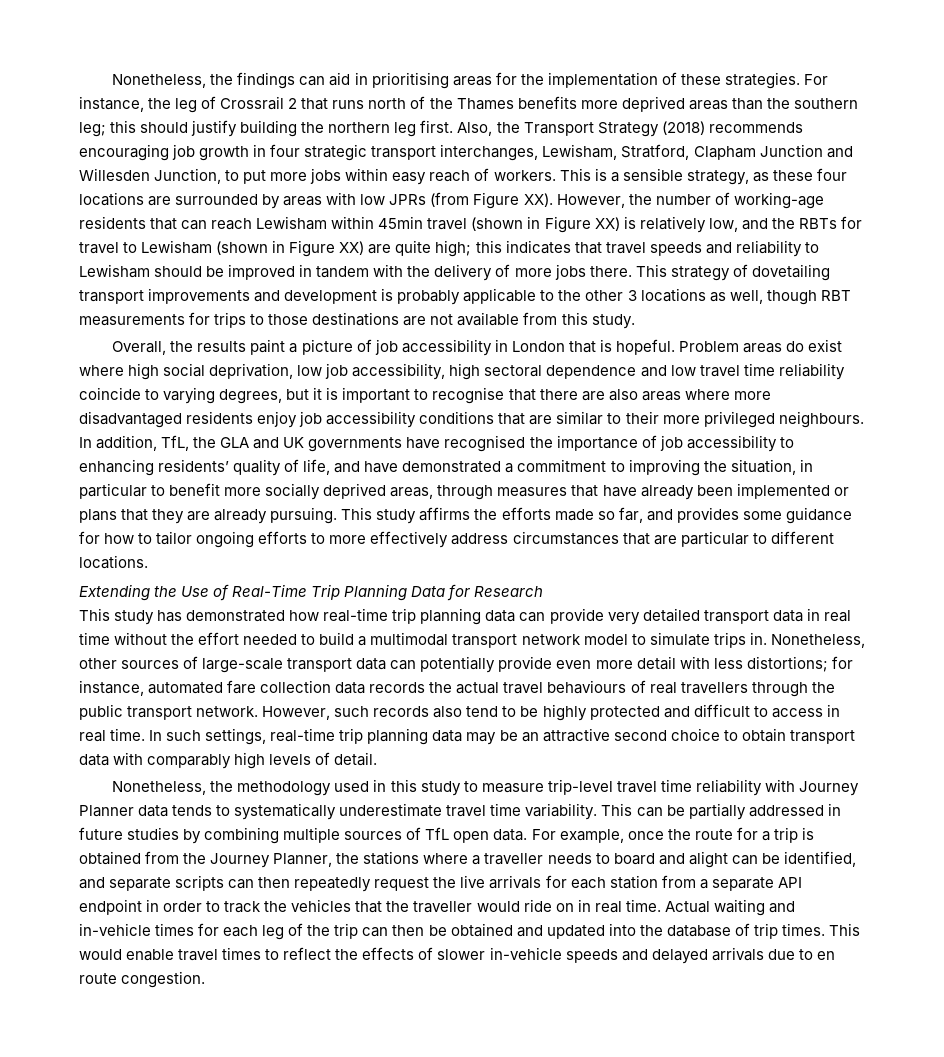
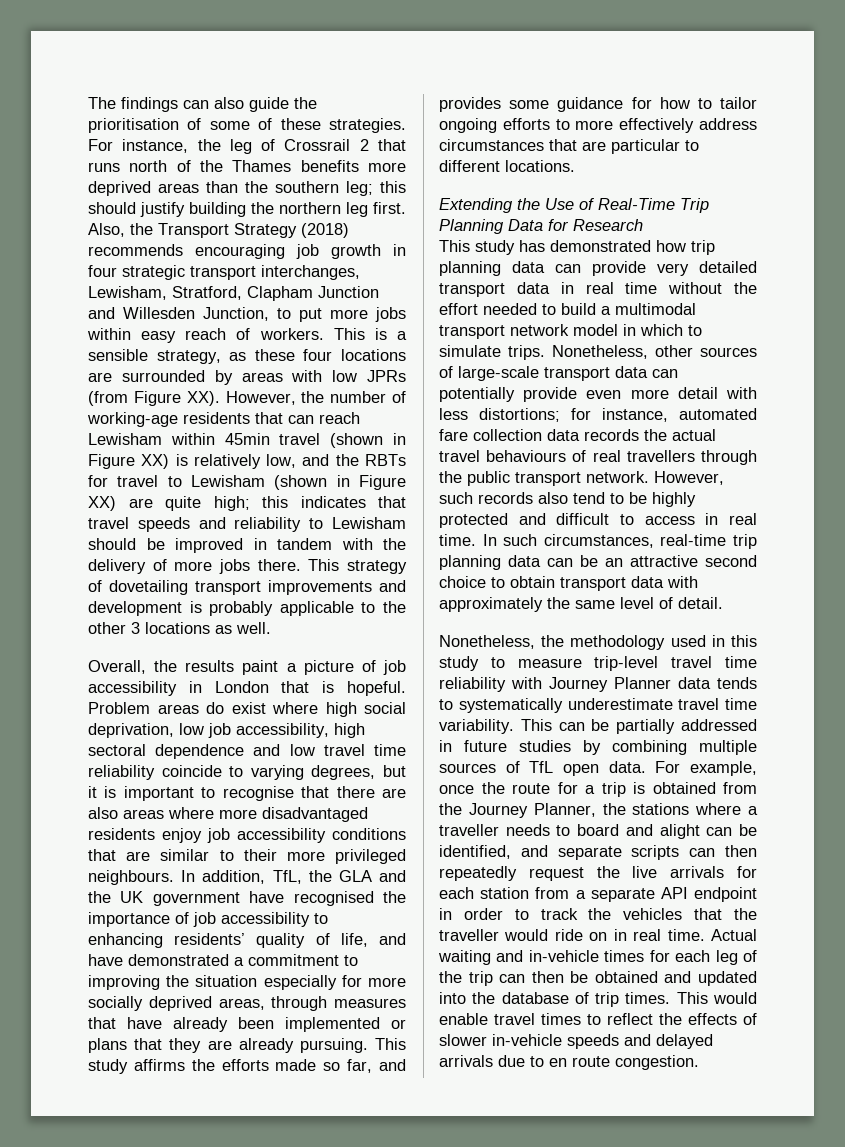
- Nonetheless, the findings can aid in prioritising areas for the implementation of these strategies.
+ The findings can also guide the prioritisation of some of these strategies.
- This strategy of dovetailing transport improvements and development is probably applicable to the other 3 locations as well, though RBT measurements for trips to those destinations are not available from this study.
+ This strategy of dovetailing transport improvements and development is probably applicable to the other 3 locations as well.
- In addition, TfL, the GLA and UK governments have recognised the importance of job accessibility to enhancing residents’ quality of life, and have demonstrated a commitment to improving the situation, in particular to benefit more socially deprived areas, through measures that have already been implemented or plans that they are already pursuing.
+ In addition, TfL, the GLA and the UK government have recognised the importance of job accessibility to enhancing residents’ quality of life, and have demonstrated a commitment to improving the situation especially for more socially deprived areas, through measures that have already been implemented or plans that they are already pursuing.
- This study has demonstrated how real-time trip planning data can provide very detailed transport data in real time without the effort needed to build a multimodal transport network model to simulate trips in.
+ This study has demonstrated how trip planning data can provide very detailed transport data in real time without the effort needed to build a multimodal transport network model in which to simulate trips.
- In such settings, real-time trip planning data may be an attractive second choice to obtain transport data with comparably high levels of detail.
+ In such circumstances, real-time trip planning data can be an attractive second choice to obtain transport data with approximately the same level of detail.

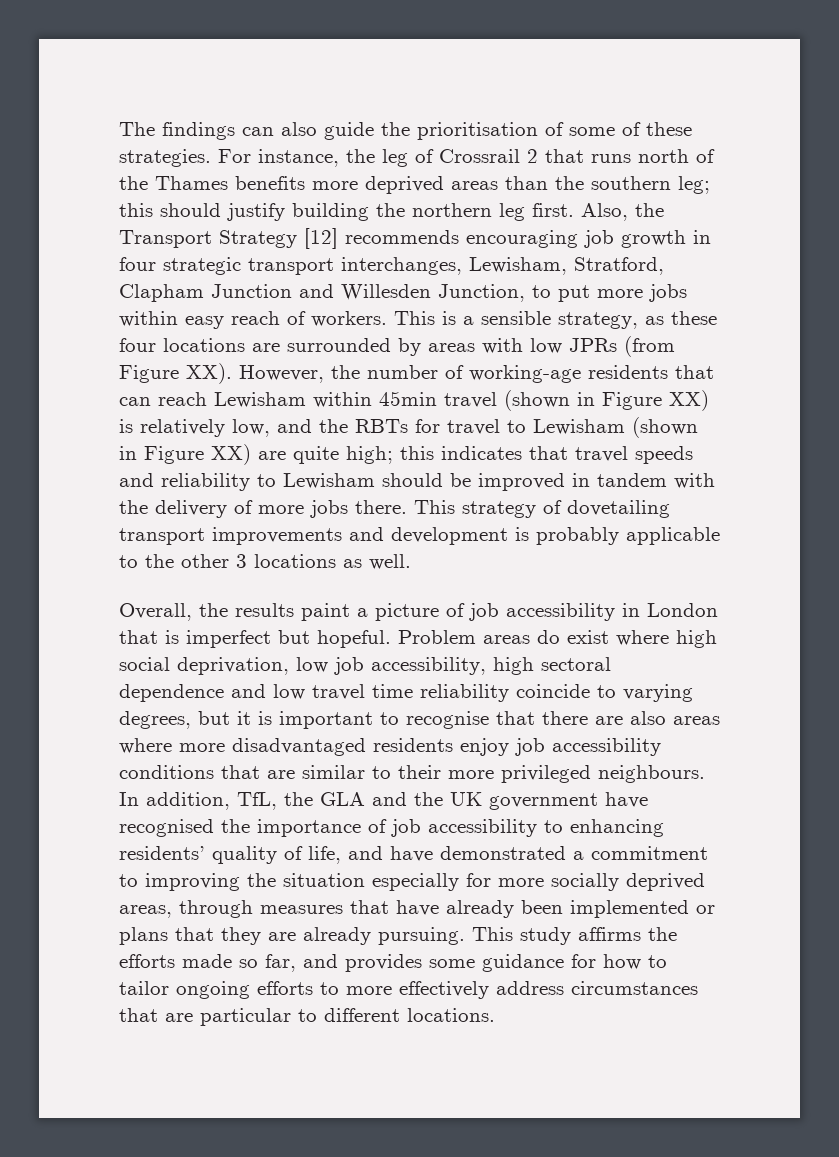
- Also, the Transport Strategy (2018) recommends encouraging job growth in four strategic transport interchanges, Lewisham, Stratford, Clapham Junction and Willesden Junction, to put more jobs within easy reach of workers.
+ Also, the Transport Strategy [12] recommends encouraging job growth in four strategic transport interchanges, Lewisham, Stratford, Clapham Junction and Willesden Junction, to put more jobs within easy reach of workers.
- Overall, the results paint a picture of job accessibility in London that is hopeful.
+ Overall, the results paint a picture of job accessibility in London that is imperfect but hopeful.
- Extending the Use of Real-Time Trip Planning Data for Research
- This study has demonstrated how trip planning data can provide very detailed transport data in real time without the effort needed to build a multimodal transport network model in which to simulate trips. Nonetheless, other sources of large-scale transport data can potentially provide even more detail with less distortions; for instance, automated fare collection data records the actual travel behaviours of real travellers through the public transport network. However, such records also tend to be highly protected and difficult to access in real time. In such circumstances, real-time trip planning data can be an attractive second choice to obtain transport data with approximately the same level of detail.
- Nonetheless, the methodology used in this study to measure trip-level travel time reliability with Journey Planner data tends to systematically underestimate travel time variability. This can be partially addressed in future studies by combining multiple sources of TfL open data. For example, once the route for a trip is obtained from the Journey Planner, the stations where a traveller needs to board and alight can be identified, and separate scripts can then repeatedly request the live arrivals for each station from a separate API endpoint in order to track the vehicles that the traveller would ride on in real time. Actual waiting and in-vehicle times for each leg of the trip can then be obtained and updated into the database of trip times. This would enable travel times to reflect the effects of slower in-vehicle speeds and delayed arrivals due to en route congestion.

